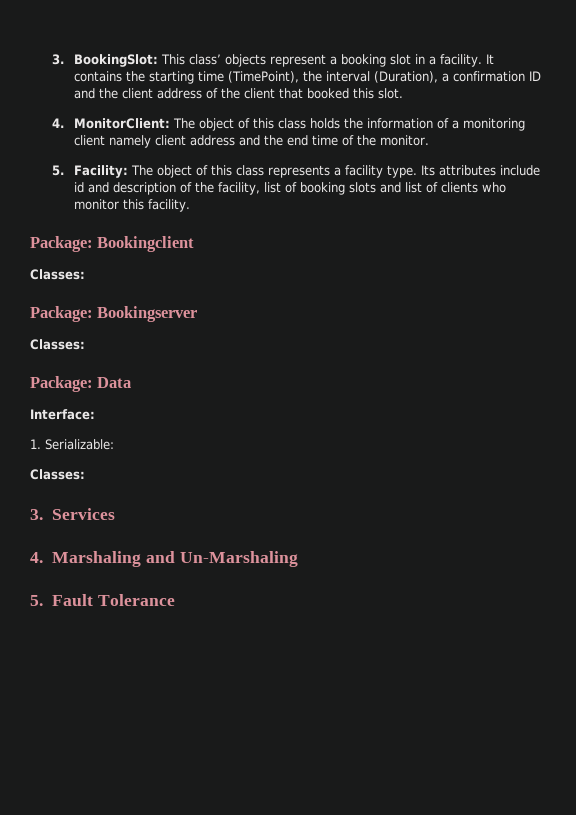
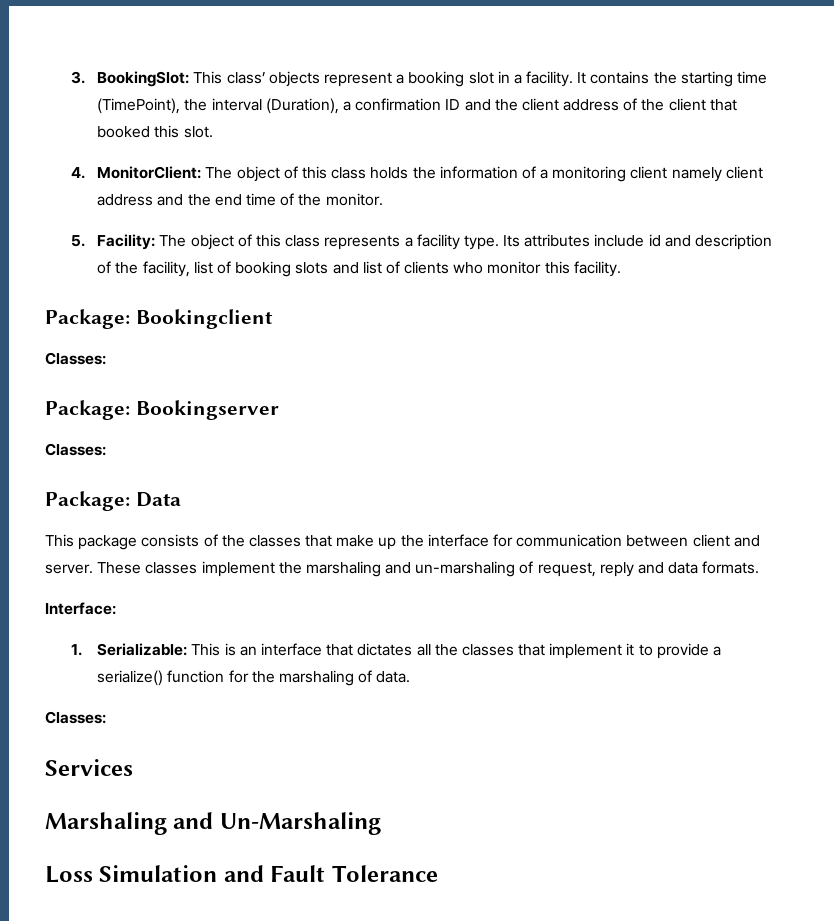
+ This package consists of the classes that make up the interface for communication between client and server. These classes implement the marshaling and un-marshaling of request, reply and data formats.
  Interface:
- 1. Serializable:
+ 1. Serializable: This is an interface that dictates all the classes that implement it to provide a serialize() function for the marshaling of data.
  Classes:
- 3. Services
+ Services
- 4. Marshaling and Un-Marshaling
+ Marshaling and Un-Marshaling
- 5. Fault Tolerance
+ Loss Simulation and Fault Tolerance

